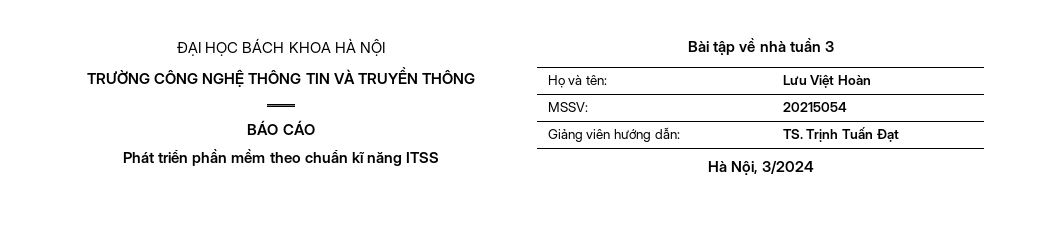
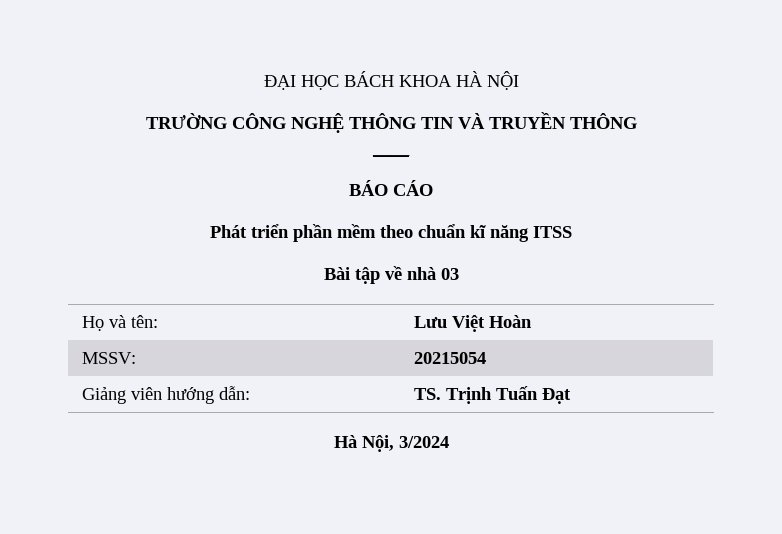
- Bài tập về nhà tuần 3
+ Bài tập về nhà 03

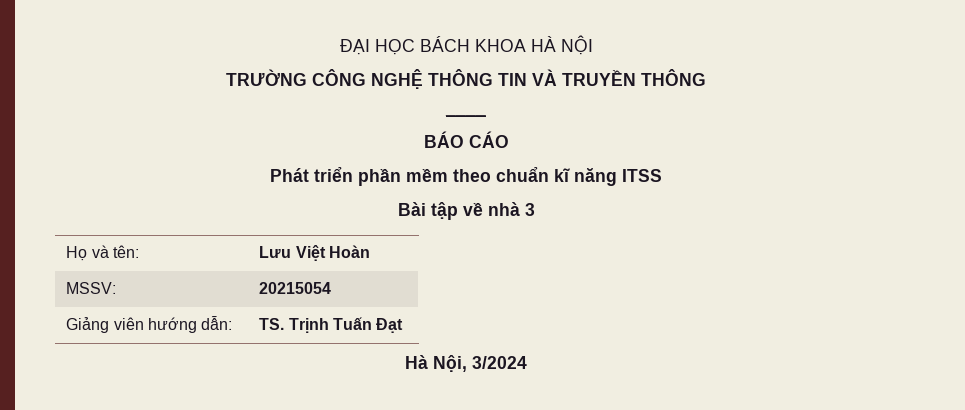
- Bài tập về nhà 03
+ Bài tập về nhà 3

